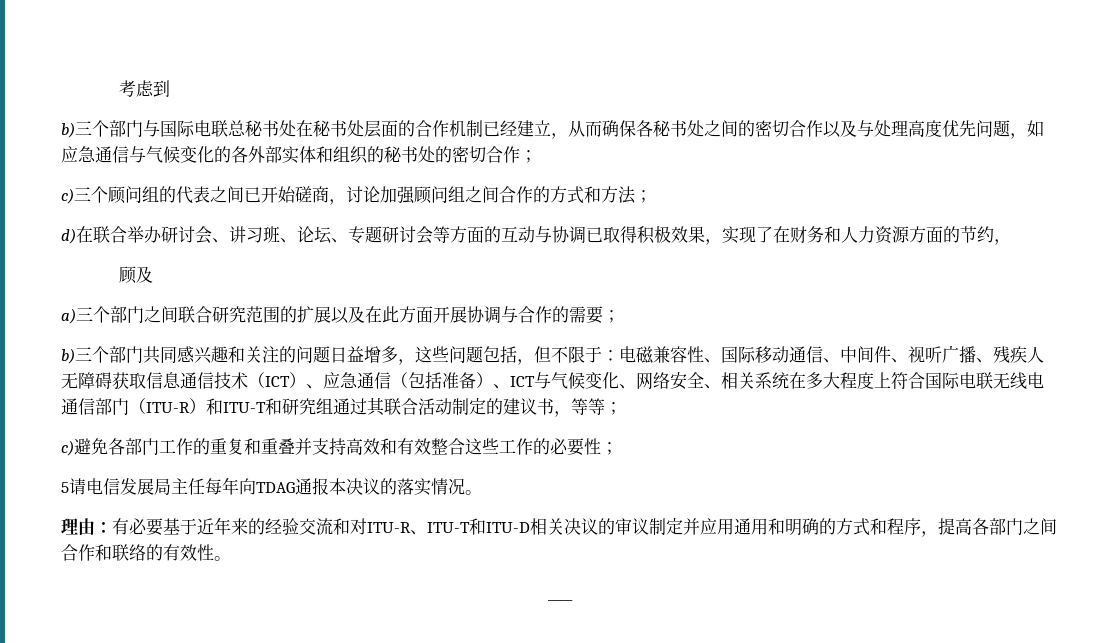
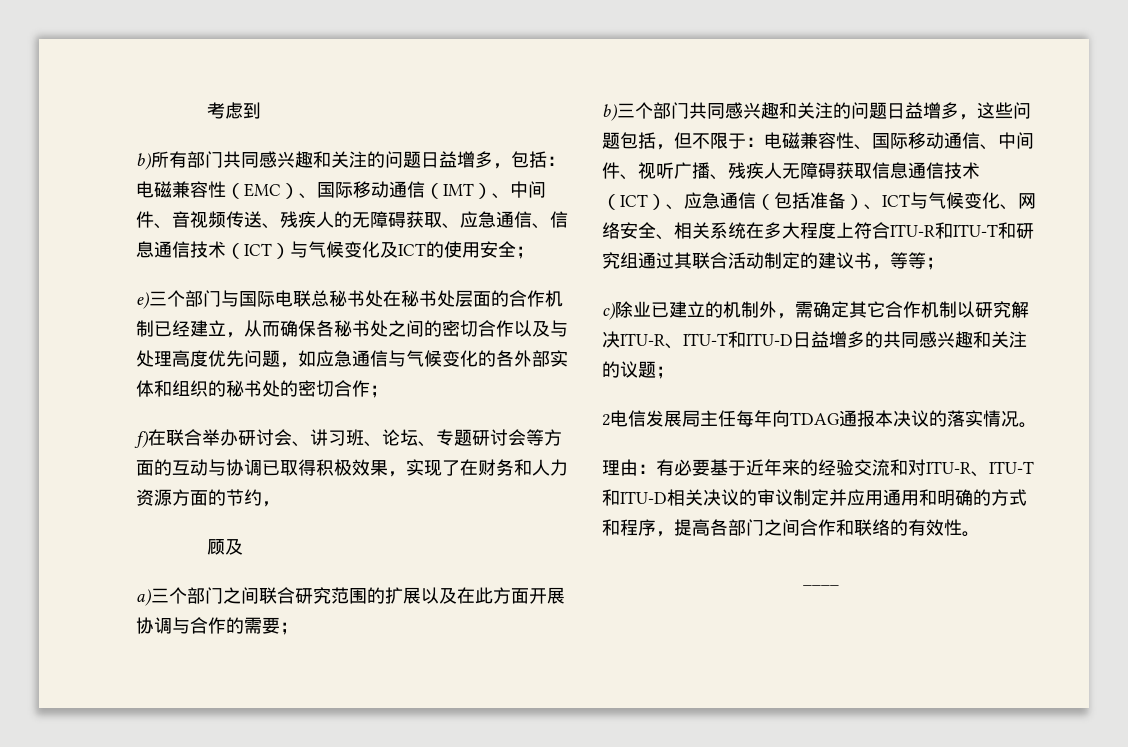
- b)三个部门与国际电联总秘书处在秘书处层面的合作机制已经建立，从而确保各秘书处之间的密切合作以及与处理高度优先问题，如应急通信与气候变化的各外部实体和组织的秘书处的密切合作；
+ b)所有部门共同感兴趣和关注的问题日益增多，包括：电磁兼容性（EMC）、国际移动通信（IMT）、中间件、音视频传送、残疾人的无障碍获取、应急通信、信息通信技术（ICT）与气候变化及ICT的使用安全；
+ e)三个部门与国际电联总秘书处在秘书处层面的合作机制已经建立，从而确保各秘书处之间的密切合作以及与处理高度优先问题，如应急通信与气候变化的各外部实体和组织的秘书处的密切合作；
- c)三个顾问组的代表之间已开始磋商，讨论加强顾问组之间合作的方式和方法；
- d)在联合举办研讨会、讲习班、论坛、专题研讨会等方面的互动与协调已取得积极效果，实现了在财务和人力资源方面的节约，
+ f)在联合举办研讨会、讲习班、论坛、专题研讨会等方面的互动与协调已取得积极效果，实现了在财务和人力资源方面的节约，
- 电磁兼容性、国际移动通信、中间件、视听广播、残疾人无障碍获取信息通信技术（ICT）、应急通信（包括准备）、ICT与气候变化、网络安全、相关系统在多大程度上符合国际电联无线电通信部门（ITU-R）和ITU-T和研究组通过其联合活动制定的建议书，等等；
+ 电磁兼容性、国际移动通信、中间件、视听广播、残疾人无障碍获取信息通信技术（ICT）、应急通信（包括准备）、ICT与气候变化、网络安全、相关系统在多大程度上符合ITU-R和ITU-T和研究组通过其联合活动制定的建议书，等等；
- c)避免各部门工作的重复和重叠并支持高效和有效整合这些工作的必要性；
- 5请电信发展局主任每年向TDAG通报本决议的落实情况。
+ c)除业已建立的机制外，需确定其它合作机制以研究解决ITU-R、ITU-T和ITU-D日益增多的共同感兴趣和关注的议题；
+ 2电信发展局主任每年向TDAG通报本决议的落实情况。

